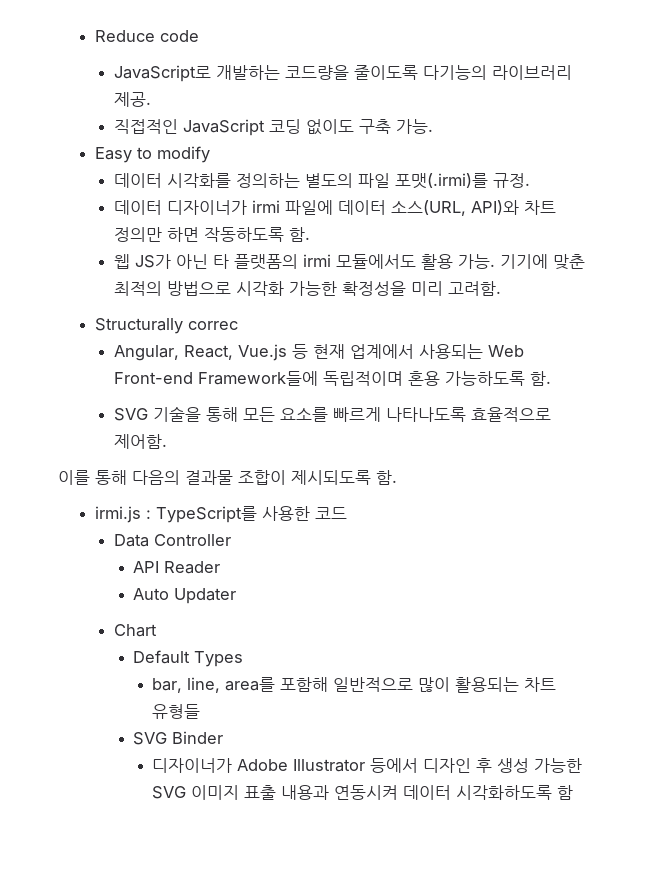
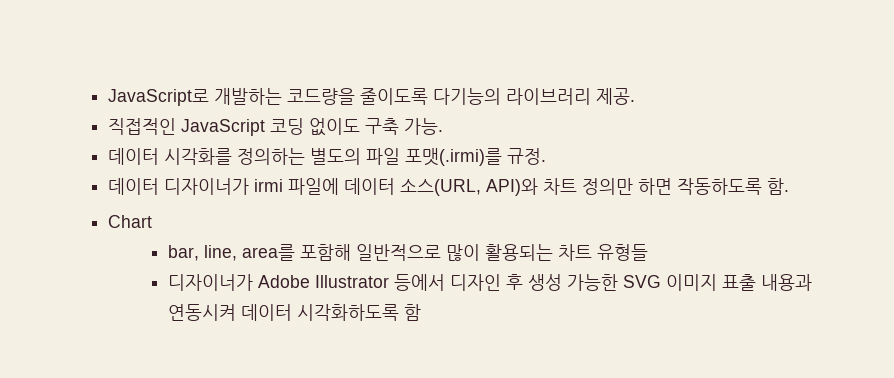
- Reduce code
- Easy to modify
- 웹 JS가 아닌 타 플랫폼의 irmi 모듈에서도 활용 가능. 기기에 맞춘 최적의 방법으로 시각화 가능한 확정성을 미리 고려함.
- Structurally correc
- Angular, React, Vue.js 등 현재 업계에서 사용되는 Web Front-end Framework들에 독립적이며 혼용 가능하도록 함.
- SVG 기술을 통해 모든 요소를 빠르게 나타나도록 효율적으로 제어함.
- 이를 통해 다음의 결과물 조합이 제시되도록 함.
- irmi.js : TypeScript를 사용한 코드
- Data Controller
- API Reader
- Auto Updater
- Default Types
- SVG Binder

